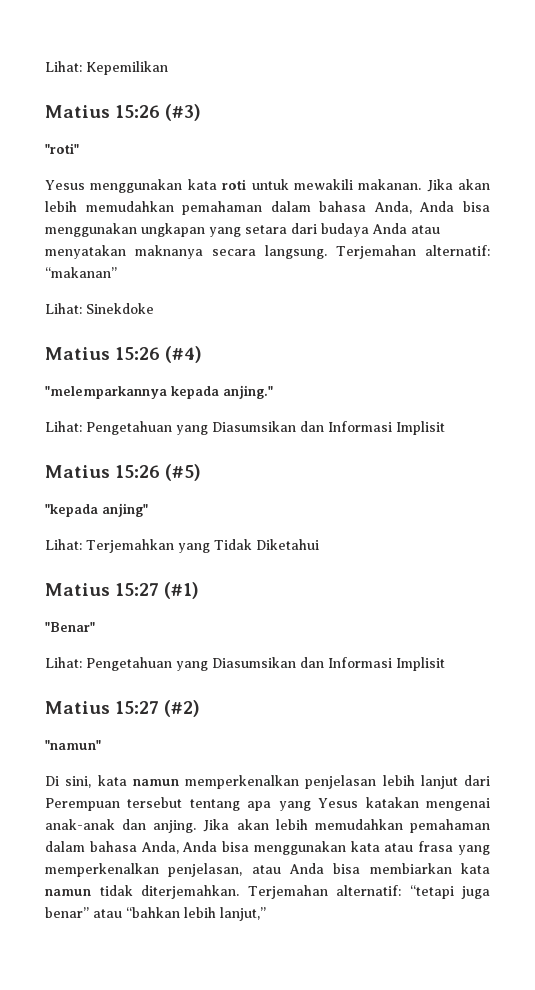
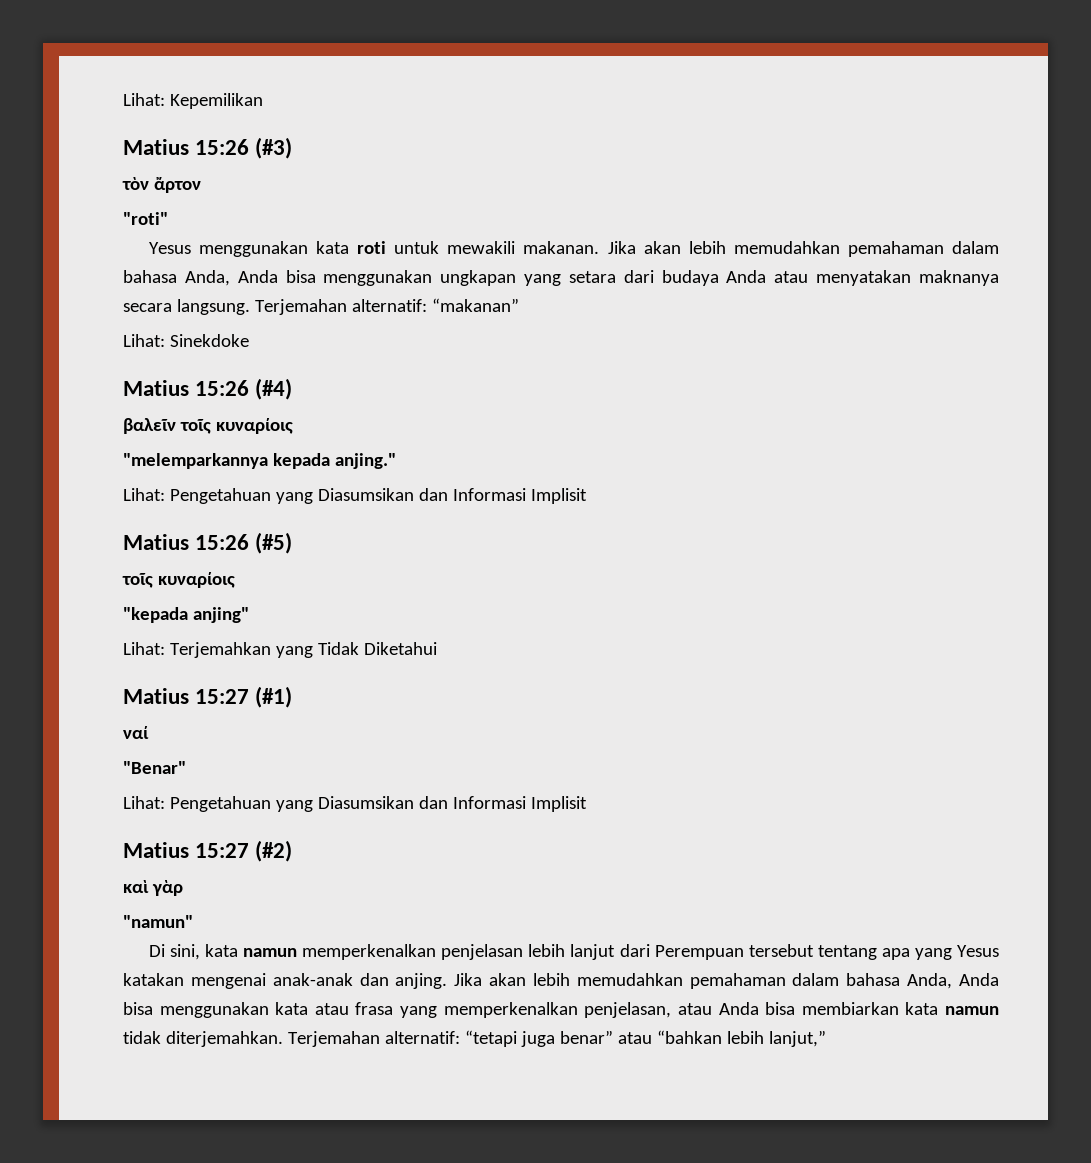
+ τὸν ἄρτον
+ βαλεῖν τοῖς κυναρίοις
  Matius 15:26 (#5)
+ τοῖς κυναρίοις
+ ναί
+ καὶ γὰρ

